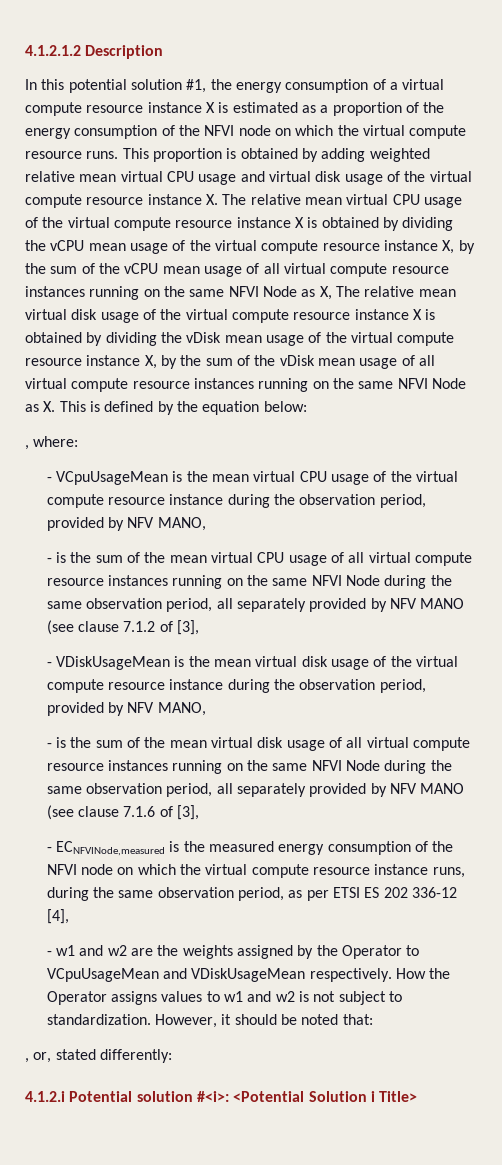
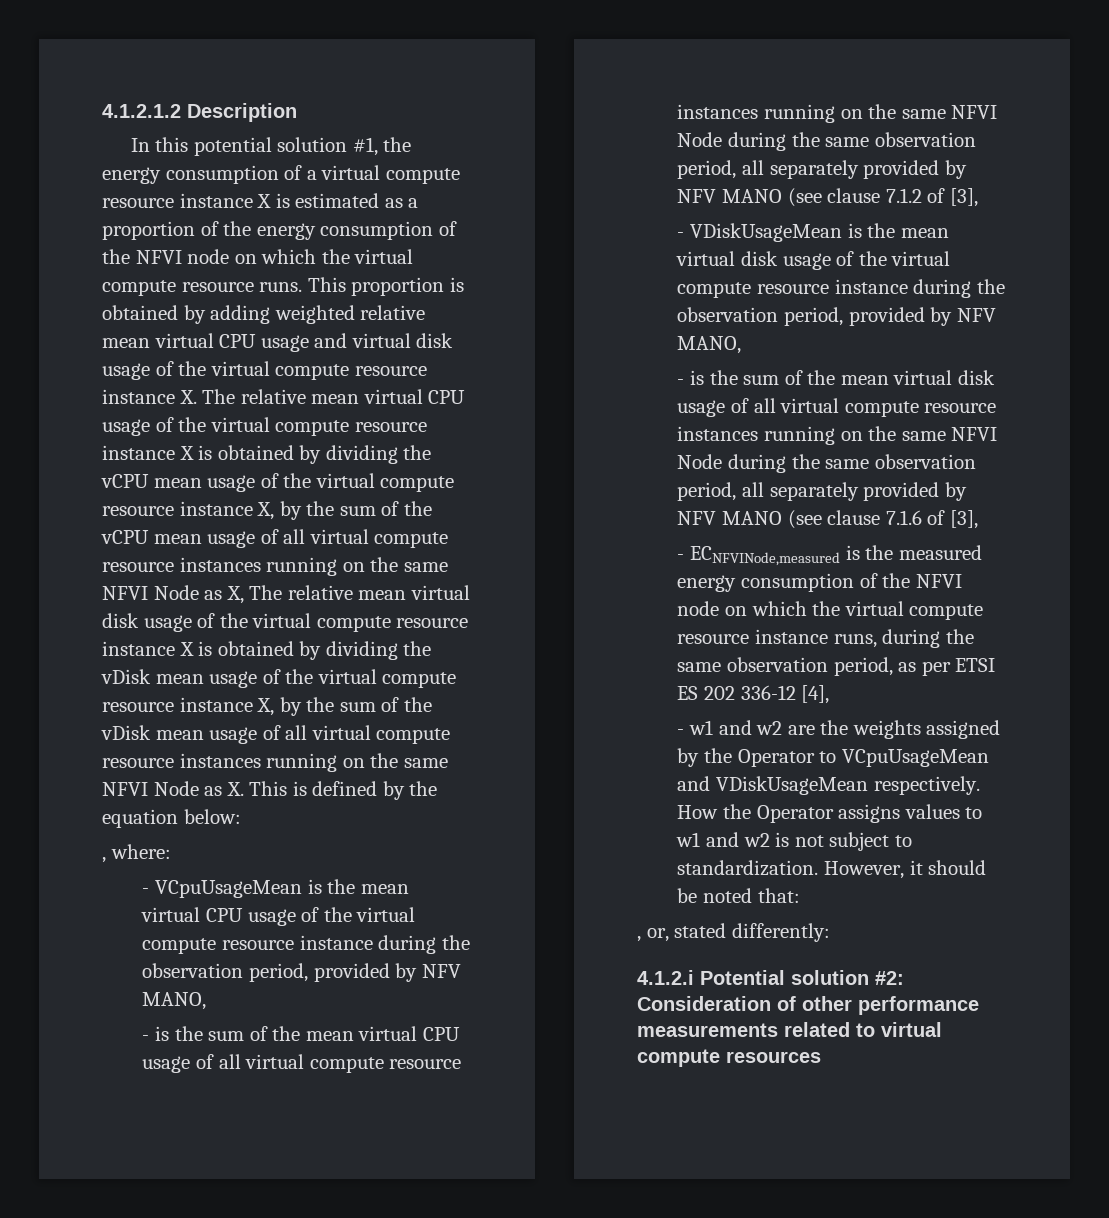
- 4.1.2.i Potential solution #<i>: <Potential Solution i Title>
+ 4.1.2.i Potential solution #2: Consideration of other performance measurements related to virtual compute resources

